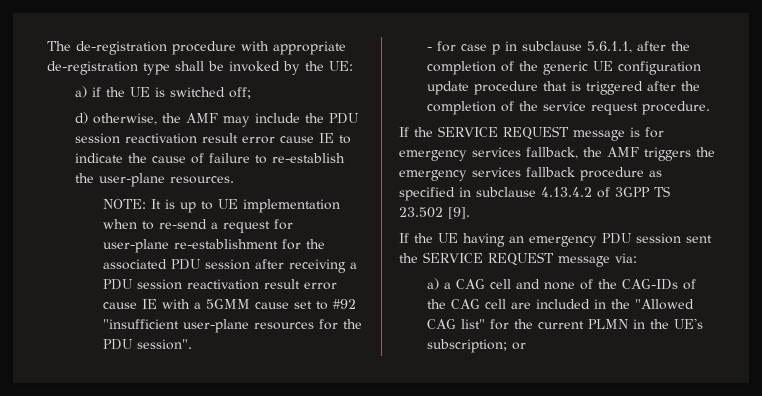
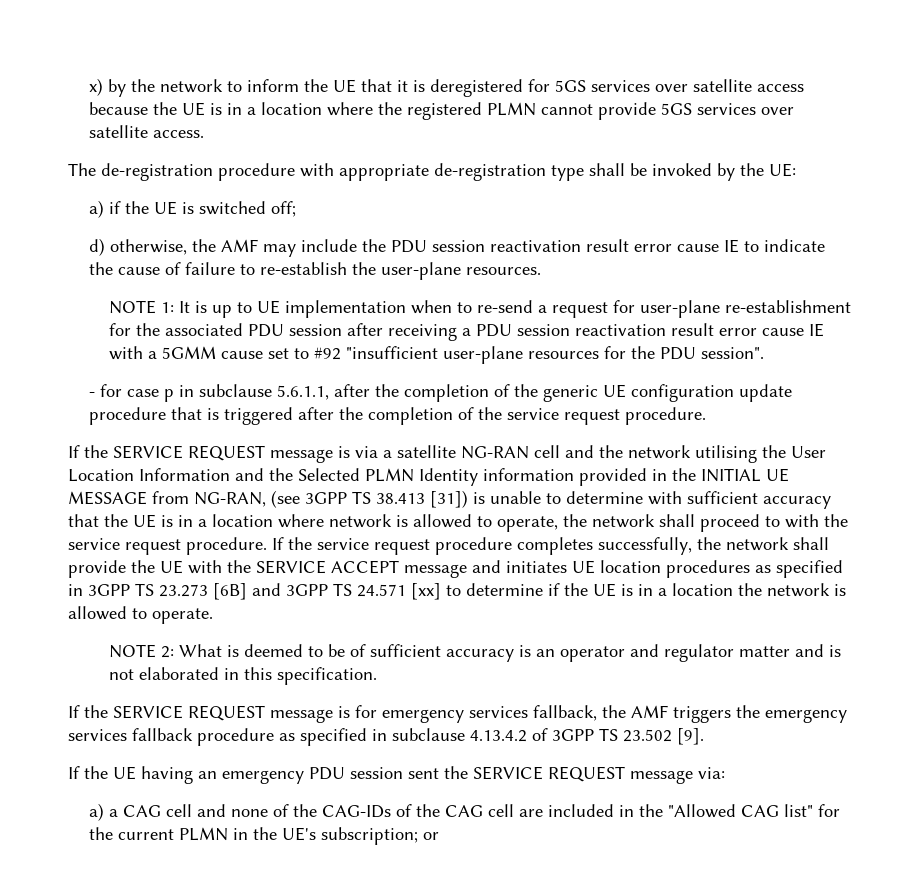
+ x) by the network to inform the UE that it is deregistered for 5GS services over satellite access because the UE is in a location where the registered PLMN cannot provide 5GS services over satellite access.
- NOTE: It is up to UE implementation when to re-send a request for user-plane re-establishment for the associated PDU session after receiving a PDU session reactivation result error cause IE with a 5GMM cause set to #92 "insufficient user-plane resources for the PDU session".
+ NOTE 1: It is up to UE implementation when to re-send a request for user-plane re-establishment for the associated PDU session after receiving a PDU session reactivation result error cause IE with a 5GMM cause set to #92 "insufficient user-plane resources for the PDU session".
+ If the SERVICE REQUEST message is via a satellite NG-RAN cell and the network utilising the User Location Information and the Selected PLMN Identity information provided in the INITIAL UE MESSAGE from NG-RAN, (see 3GPP TS 38.413 [31]) is unable to determine with sufficient accuracy that the UE is in a location where network is allowed to operate, the network shall proceed to with the service request procedure. If the service request procedure completes successfully, the network shall provide the UE with the SERVICE ACCEPT message and initiates UE location procedures as specified in 3GPP TS 23.273 [6B] and 3GPP TS 24.571 [xx] to determine if the UE is in a location the network is allowed to operate.
+ NOTE 2: What is deemed to be of sufficient accuracy is an operator and regulator matter and is not elaborated in this specification.

